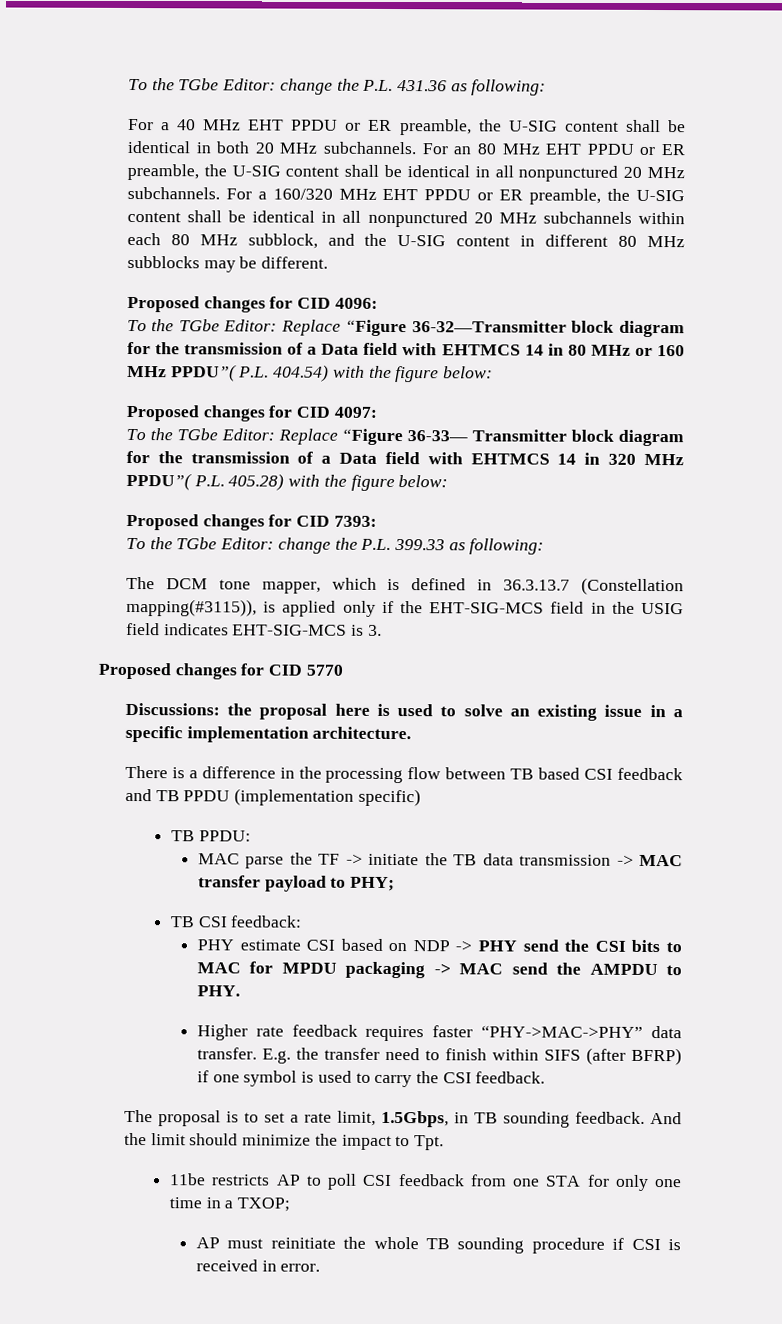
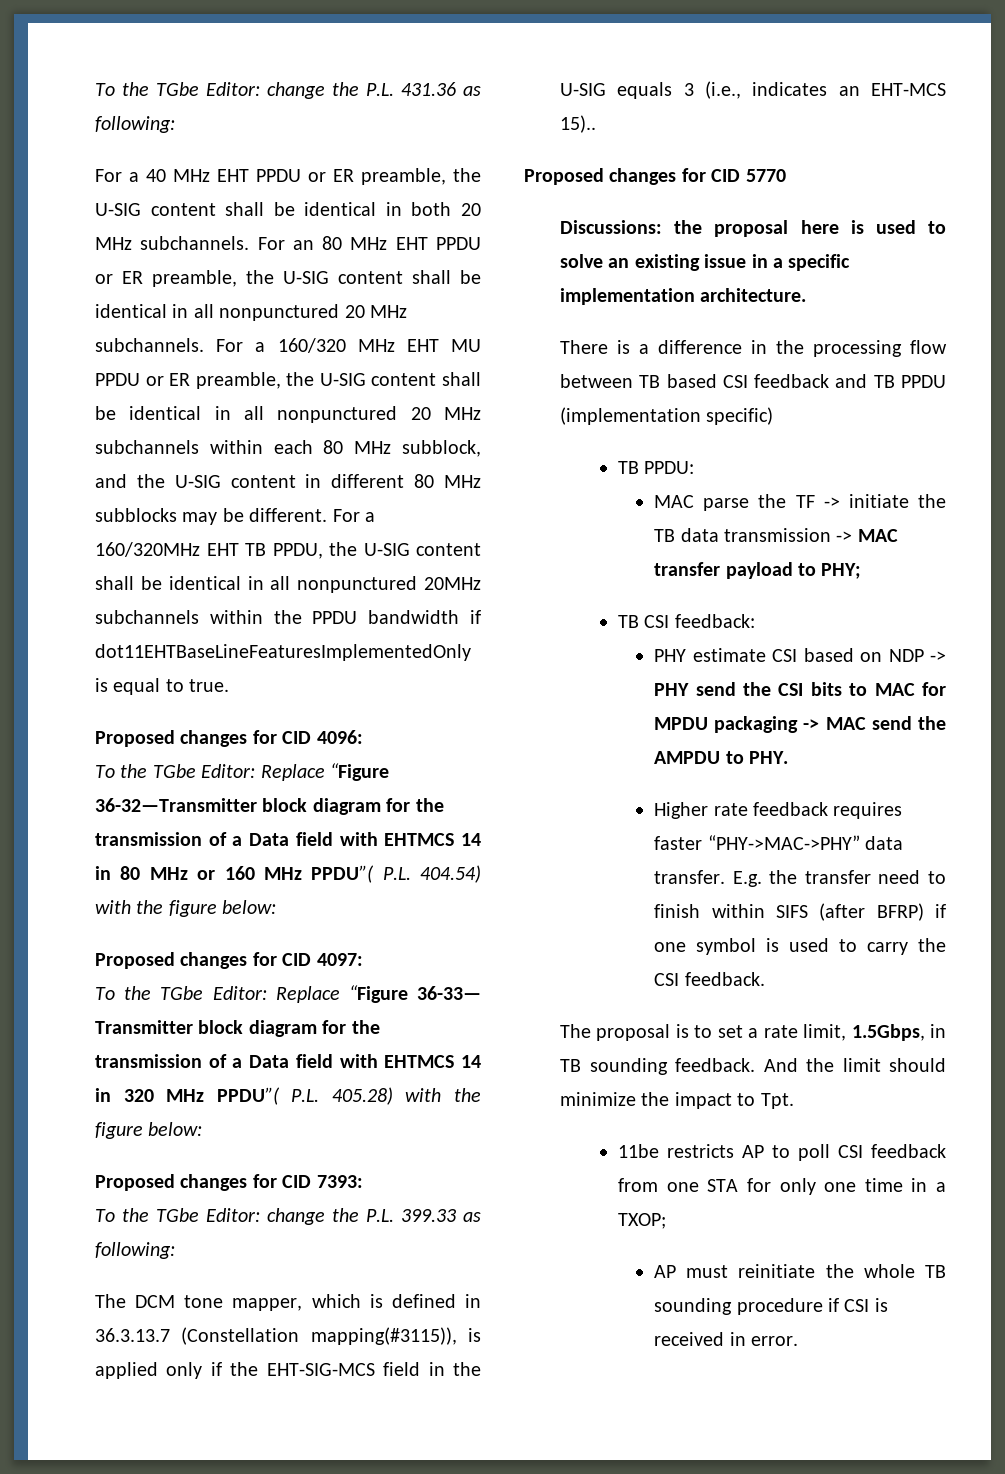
- For a 160/320 MHz EHT PPDU or ER preamble, the U-SIG content shall be identical in all nonpunctured 20 MHz subchannels within each 80 MHz subblock, and the U-SIG content in different 80 MHz subblocks may be different.
+ For a 160/320 MHz EHT MU PPDU or ER preamble, the U-SIG content shall be identical in all nonpunctured 20 MHz subchannels within each 80 MHz subblock, and the U-SIG content in different 80 MHz subblocks may be different. For a 160/320MHz EHT TB PPDU, the U-SIG content shall be identical in all nonpunctured 20MHz subchannels within the PPDU bandwidth if dot11EHTBaseLineFeaturesImplementedOnly is equal to true.
- The DCM tone mapper, which is defined in 36.3.13.7 (Constellation mapping(#3115)), is applied only if the EHT-SIG-MCS field in the USIG field indicates EHT-SIG-MCS is 3.
+ The DCM tone mapper, which is defined in 36.3.13.7 (Constellation mapping(#3115)), is applied only if the EHT-SIG-MCS field in the U-SIG equals 3 (i.e., indicates an EHT-MCS 15)..

